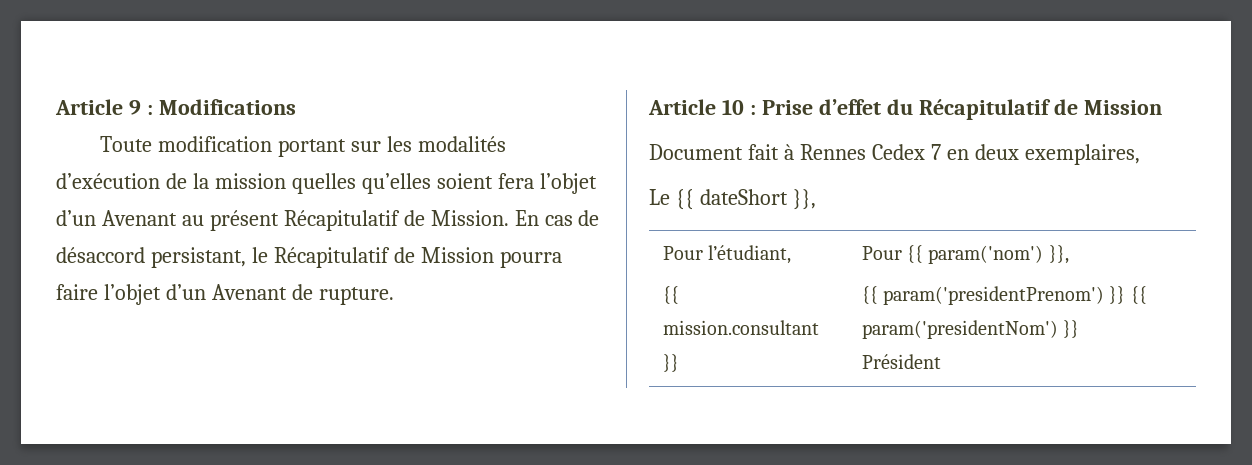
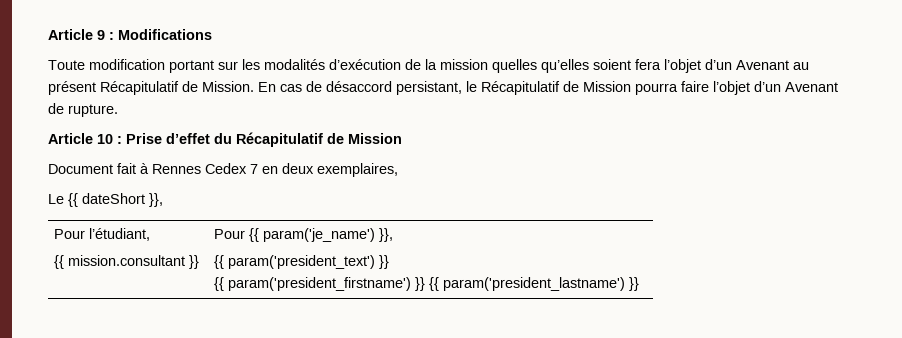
  Pour l’étudiant,
- {{ mission.consultant }} | Pour {{ param('nom') }},
- {{ param('presidentPrenom') }} {{ param('presidentNom') }}
- Président
+ {{ mission.consultant }} | Pour {{ param('je_name') }},
+ {{ param('president_text') }}
+ {{ param('president_firstname') }} {{ param('president_lastname') }}

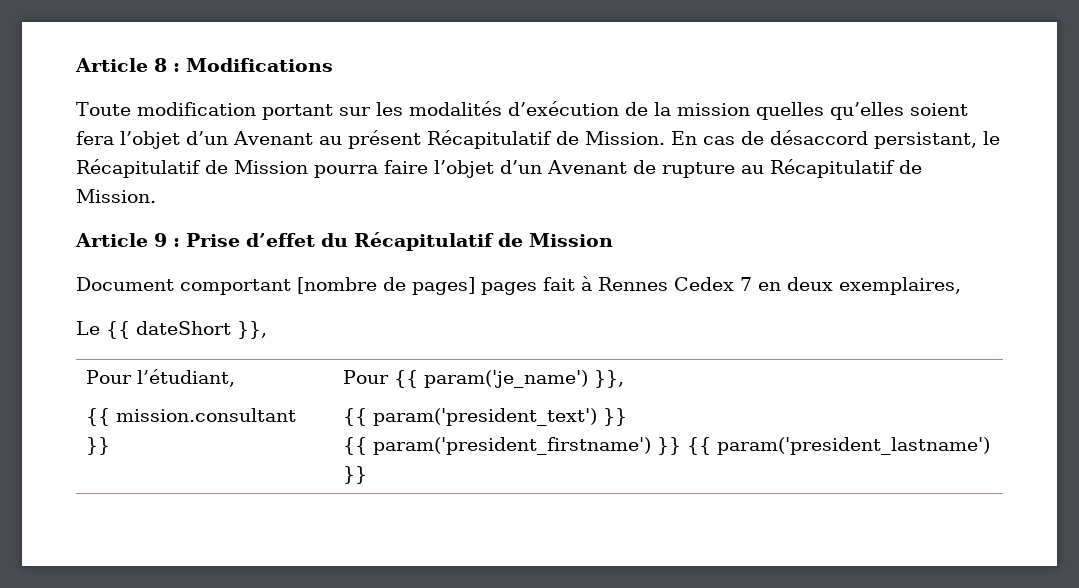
- Article 9 : Modifications
+ Article 8 : Modifications
- En cas de désaccord persistant, le Récapitulatif de Mission pourra faire l’objet d’un Avenant de rupture.
- Article 10 : Prise d’effet du Récapitulatif de Mission
+ En cas de désaccord persistant, le Récapitulatif de Mission pourra faire l’objet d’un Avenant de rupture au Récapitulatif de Mission.
+ Article 9 : Prise d’effet du Récapitulatif de Mission
- Document fait à Rennes Cedex 7 en deux exemplaires,
+ Document comportant [nombre de pages] pages fait à Rennes Cedex 7 en deux exemplaires,

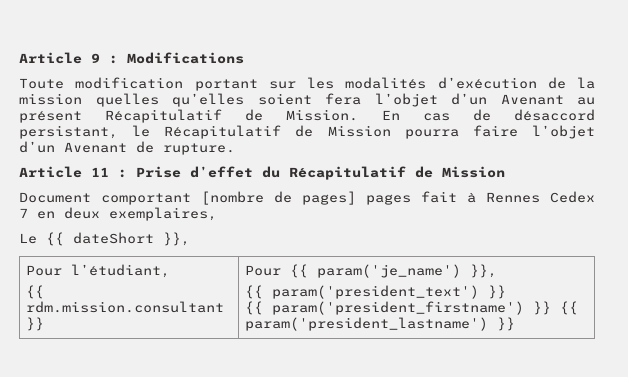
- Article 8 : Modifications
+ Article 9 : Modifications
- En cas de désaccord persistant, le Récapitulatif de Mission pourra faire l’objet d’un Avenant de rupture au Récapitulatif de Mission.
- Article 9 : Prise d’effet du Récapitulatif de Mission
+ En cas de désaccord persistant, le Récapitulatif de Mission pourra faire l’objet d’un Avenant de rupture.
+ Article 11 : Prise d’effet du Récapitulatif de Mission
  Pour l’étudiant,
- {{ mission.consultant }} | Pour {{ param('je_name') }},
+ {{ rdm.mission.consultant }} | Pour {{ param('je_name') }},

